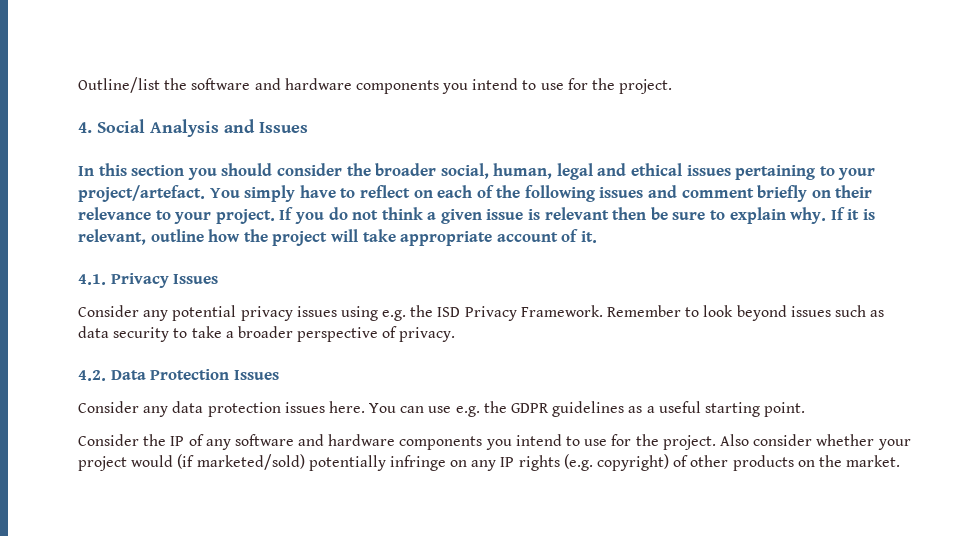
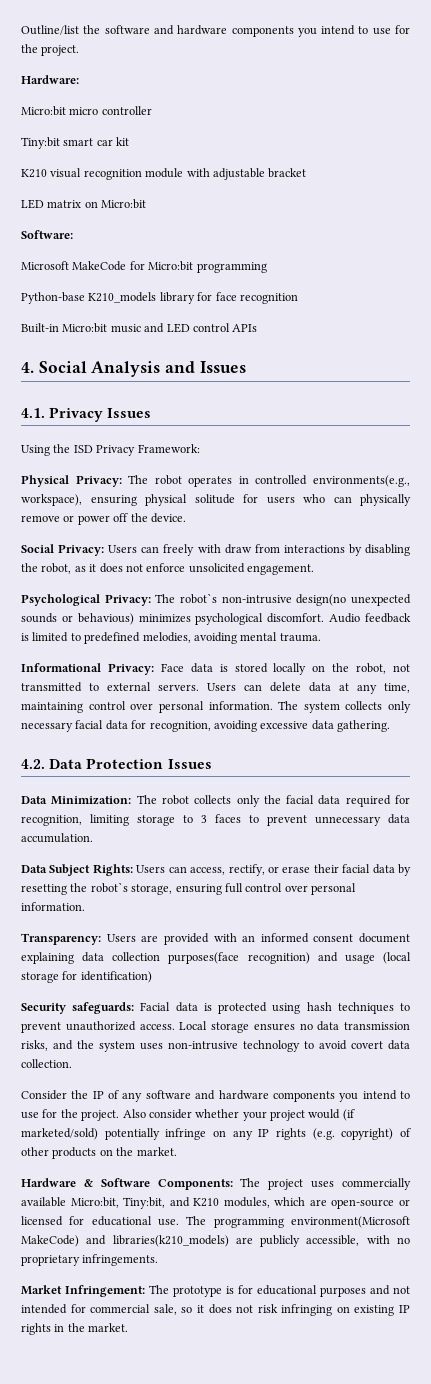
+ Hardware:
+ Micro:bit micro controller
+ Tiny:bit smart car kit
+ K210 visual recognition module with adjustable bracket
+ LED matrix on Micro:bit
+ Software:
+ Microsoft MakeCode for Micro:bit programming
+ Python-base K210_models library for face recognition
+ Built-in Micro:bit music and LED control APIs
- In this section you should consider the broader social, human, legal and ethical issues pertaining to your project/artefact. You simply have to reflect on each of the following issues and comment briefly on their relevance to your project. If you do not think a given issue is relevant then be sure to explain why. If it is relevant, outline how the project will take appropriate account of it.
  4.1. Privacy Issues
- Consider any potential privacy issues using e.g. the ISD Privacy Framework. Remember to look beyond issues such as data security to take a broader perspective of privacy.
+ Using the ISD Privacy Framework:
+ Physical Privacy: The robot operates in controlled environments(e.g., workspace), ensuring physical solitude for users who can physically remove or power off the device.
+ Social Privacy: Users can freely with draw from interactions by disabling the robot, as it does not enforce unsolicited engagement.
+ Psychological Privacy: The robot`s non-intrusive design(no unexpected sounds or behavious) minimizes psychological discomfort. Audio feedback is limited to predefined melodies, avoiding mental trauma.
+ Informational Privacy: Face data is stored locally on the robot, not transmitted to external servers. Users can delete data at any time, maintaining control over personal information. The system collects only necessary facial data for recognition, avoiding excessive data gathering.
  4.2. Data Protection Issues
- Consider any data protection issues here. You can use e.g. the GDPR guidelines as a useful starting point.
+ Data Minimization: The robot collects only the facial data required for recognition, limiting storage to 3 faces to prevent unnecessary data accumulation.
+ Data Subject Rights: Users can access, rectify, or erase their facial data by resetting the robot`s storage, ensuring full control over personal information.
+ Transparency: Users are provided with an informed consent document explaining data collection purposes(face recognition) and usage (local storage for identification)
+ Security safeguards: Facial data is protected using hash techniques to prevent unauthorized access. Local storage ensures no data transmission risks, and the system uses non-intrusive technology to avoid covert data collection.
+ Hardware & Software Components: The project uses commercially available Micro:bit, Tiny:bit, and K210 modules, which are open-source or licensed for educational use. The programming environment(Microsoft MakeCode) and libraries(k210_models) are publicly accessible, with no proprietary infringements.
+ Market Infringement: The prototype is for educational purposes and not intended for commercial sale, so it does not risk infringing on existing IP rights in the market.

